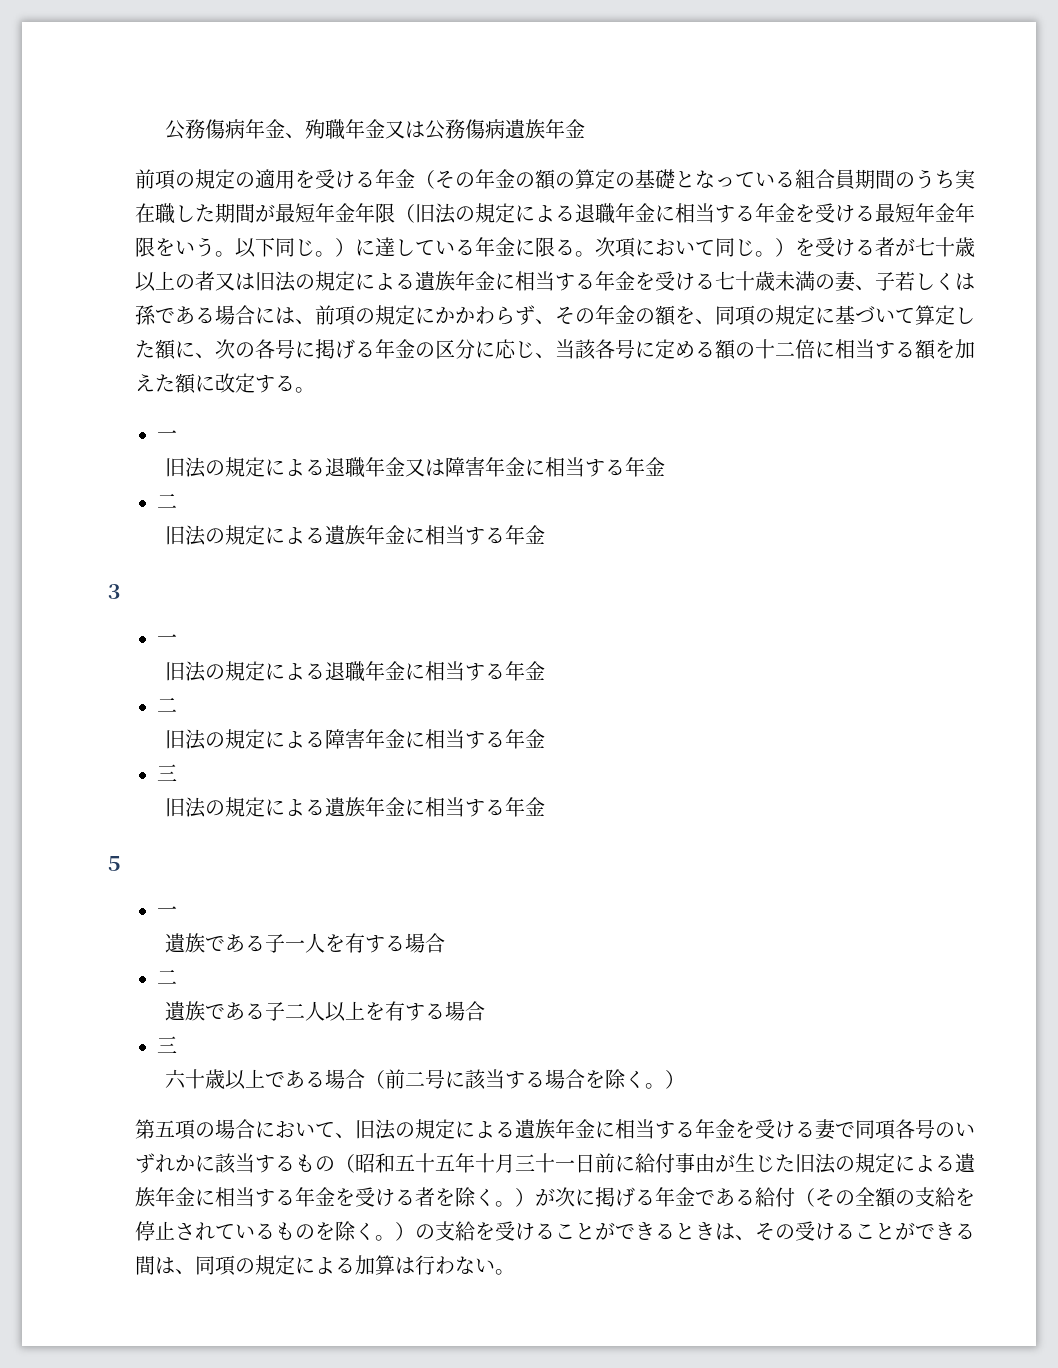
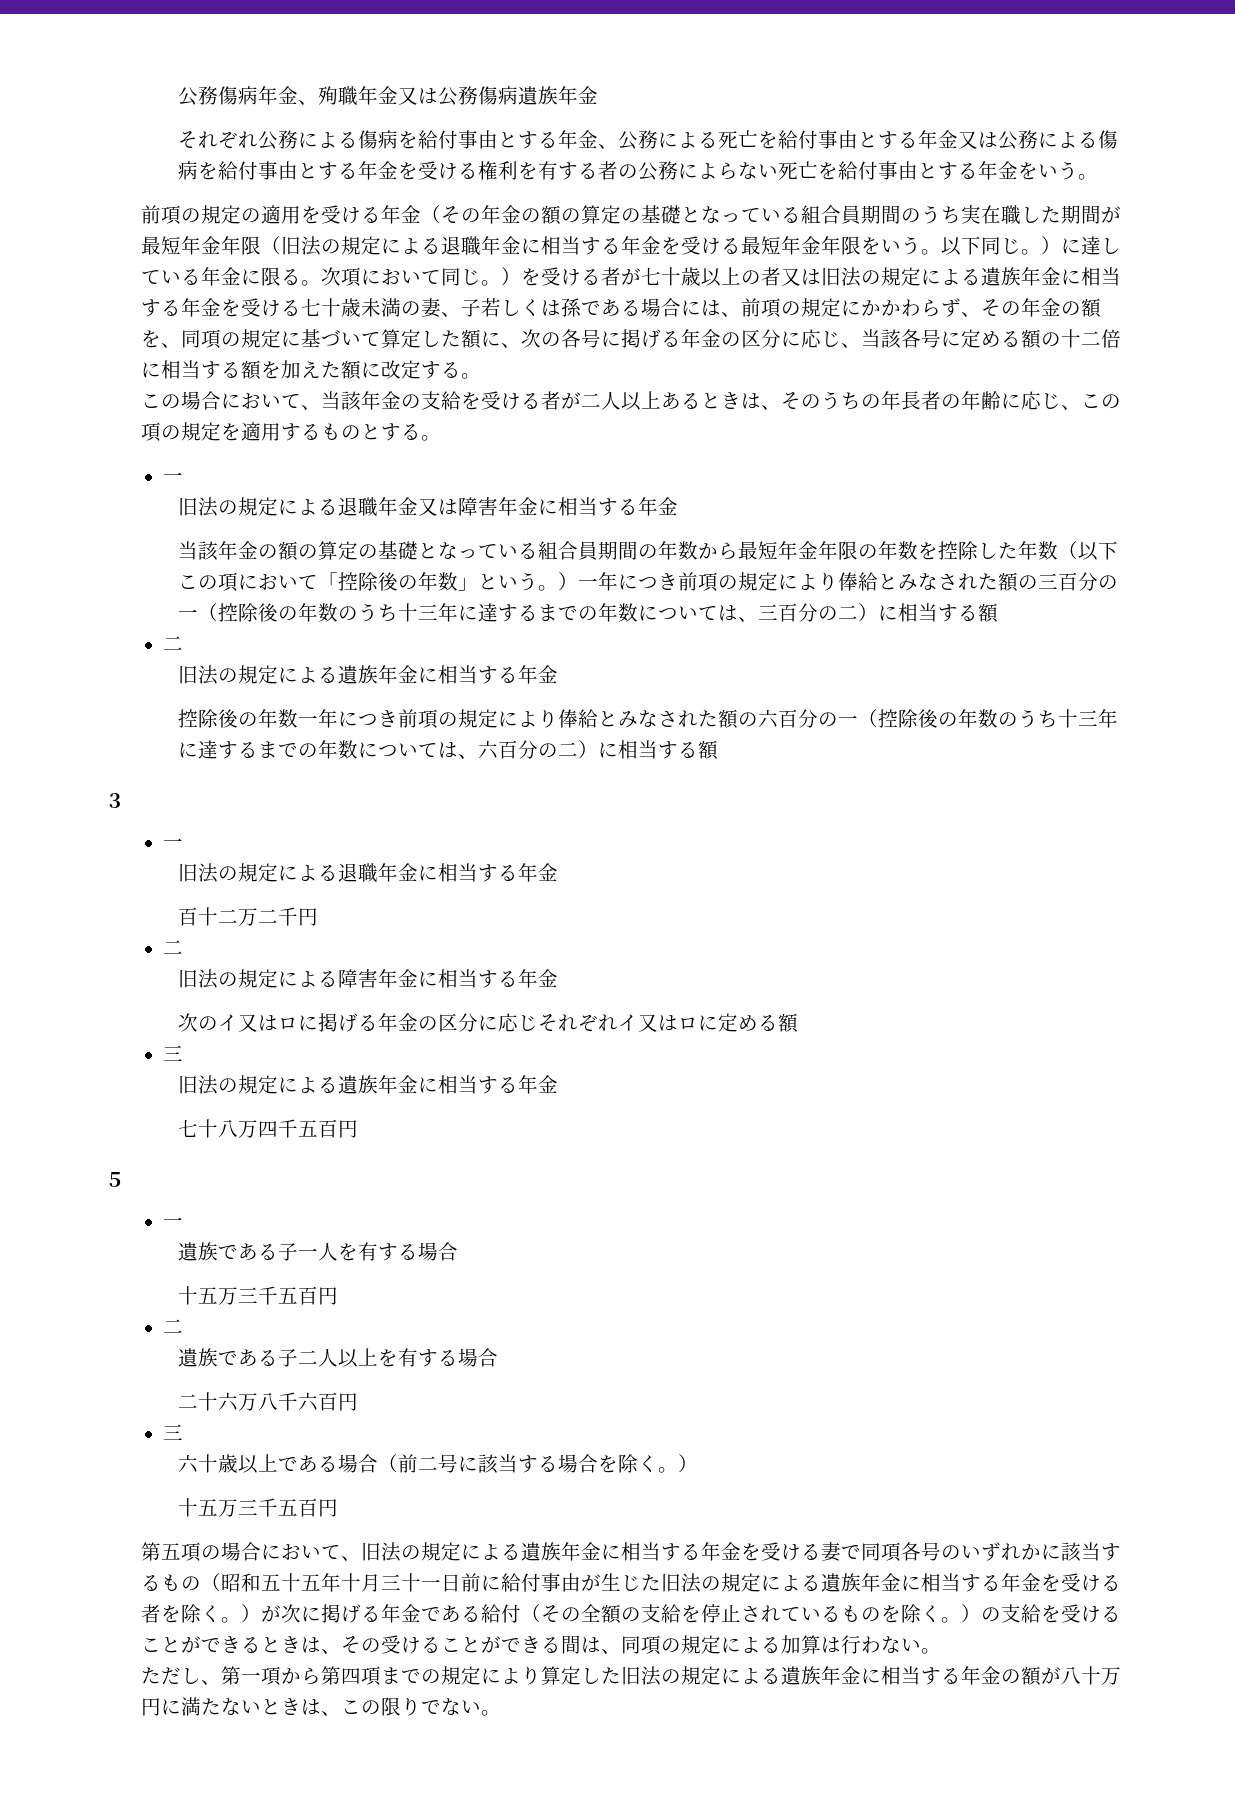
+ それぞれ公務による傷病を給付事由とする年金、公務による死亡を給付事由とする年金又は公務による傷病を給付事由とする年金を受ける権利を有する者の公務によらない死亡を給付事由とする年金をいう。
+ この場合において、当該年金の支給を受ける者が二人以上あるときは、そのうちの年長者の年齢に応じ、この項の規定を適用するものとする。
+ 当該年金の額の算定の基礎となっている組合員期間の年数から最短年金年限の年数を控除した年数（以下この項において「控除後の年数」という。）一年につき前項の規定により俸給とみなされた額の三百分の一（控除後の年数のうち十三年に達するまでの年数については、三百分の二）に相当する額
+ 控除後の年数一年につき前項の規定により俸給とみなされた額の六百分の一（控除後の年数のうち十三年に達するまでの年数については、六百分の二）に相当する額
+ 百十二万二千円
+ 次のイ又はロに掲げる年金の区分に応じそれぞれイ又はロに定める額
+ 七十八万四千五百円
  遺族である子一人を有する場合
+ 十五万三千五百円
+ 二十六万八千六百円
  六十歳以上である場合（前二号に該当する場合を除く。）
+ 十五万三千五百円
+ ただし、第一項から第四項までの規定により算定した旧法の規定による遺族年金に相当する年金の額が八十万円に満たないときは、この限りでない。

